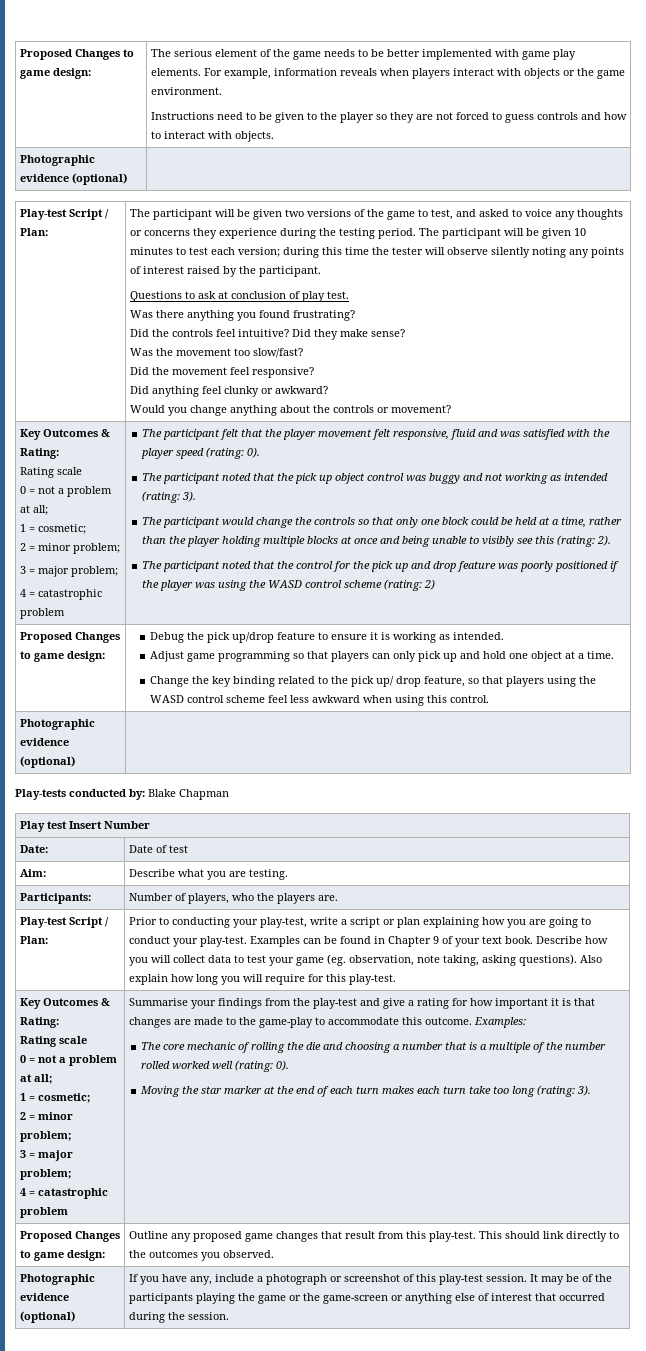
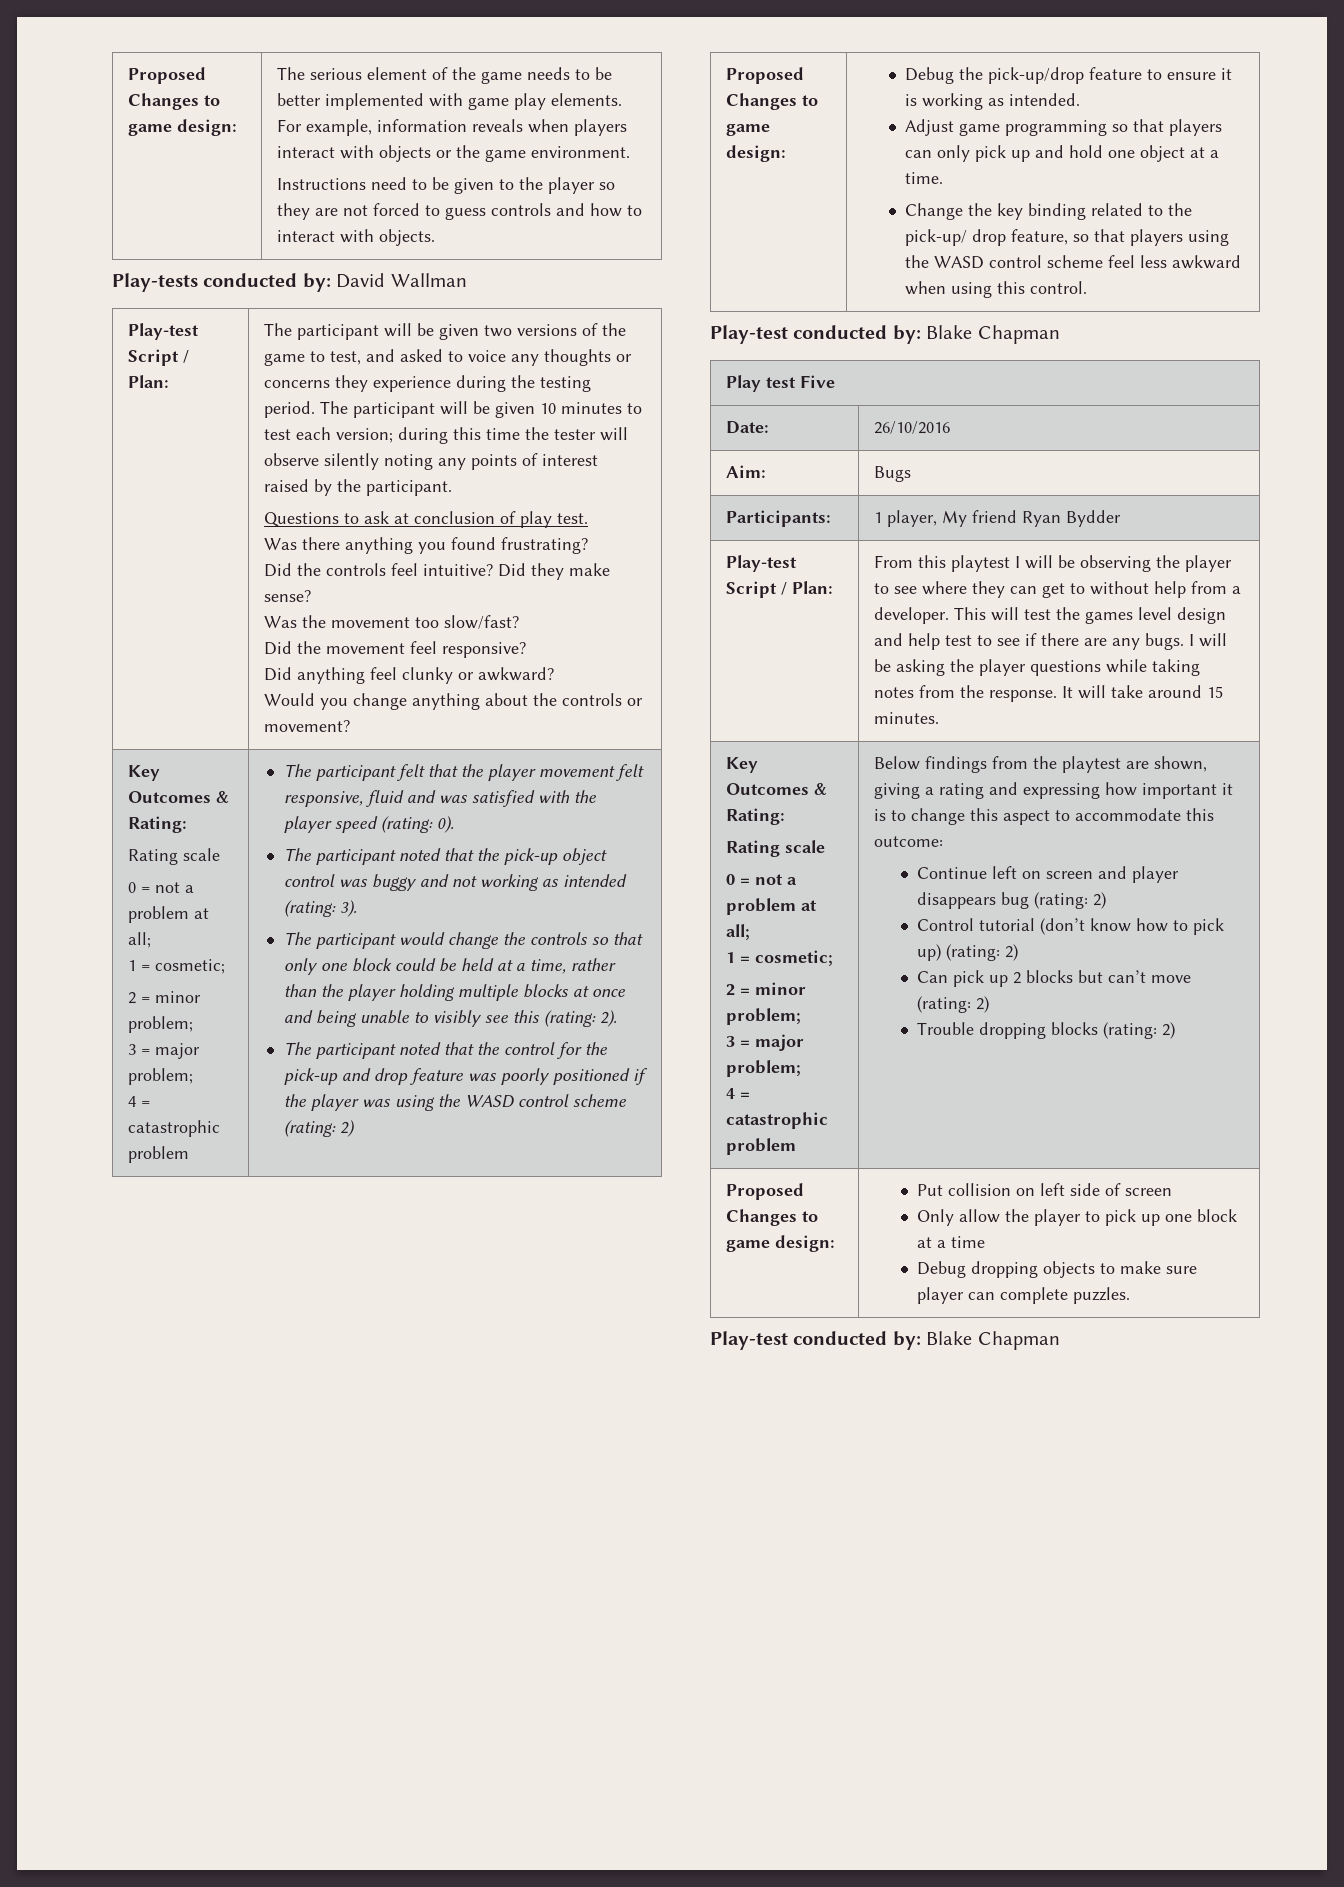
  Instructions need to be given to the player so they are not forced to guess controls and how to interact with objects.
- Photographic evidence (optional) |
+ Play-tests conducted by: David Wallman
- The participant noted that the pick up object control was buggy and not working as intended (rating: 3).
+ The participant noted that the pick-up object control was buggy and not working as intended (rating: 3).
- The participant noted that the control for the pick up and drop feature was poorly positioned if the player was using the WASD control scheme (rating: 2)
+ The participant noted that the control for the pick-up and drop feature was poorly positioned if the player was using the WASD control scheme (rating: 2)
- Debug the pick up/drop feature to ensure it is working as intended.
+ Debug the pick-up/drop feature to ensure it is working as intended.
- Change the key binding related to the pick up/ drop feature, so that players using the WASD control scheme feel less awkward when using this control.
- Photographic evidence (optional) |
- Play-tests conducted by: Blake Chapman
+ Change the key binding related to the pick-up/ drop feature, so that players using the WASD control scheme feel less awkward when using this control.
+ Play-test conducted by: Blake Chapman
- Play test Insert Number
+ Play test Five
- Date: | Date of test
- Aim: | Describe what you are testing.
- Participants: | Number of players, who the players are.
- Play-test Script / Plan: | Prior to conducting your play-test, write a script or plan explaining how you are going to conduct your play-test. Examples can be found in Chapter 9 of your text book. Describe how you will collect data to test your game (eg. observation, note taking, asking questions). Also explain how long you will require for this play-test.
+ Date: | 26/10/2016
+ Aim: | Bugs
+ Participants: | 1 player, My friend Ryan Bydder
+ Play-test Script / Plan: | From this playtest I will be observing the player to see where they can get to without help from a developer. This will test the games level design and help test to see if there are any bugs. I will be asking the player questions while taking notes from the response. It will take around 15 minutes.
- Summarise your findings from the play-test and give a rating for how important it is that changes are made to the game-play to accommodate this outcome. Examples:
- The core mechanic of rolling the die and choosing a number that is a multiple of the number rolled worked well (rating: 0).
- Moving the star marker at the end of each turn makes each turn take too long (rating: 3).
- Proposed Changes to game design: | Outline any proposed game changes that result from this play-test. This should link directly to the outcomes you observed.
- Photographic evidence (optional) | If you have any, include a photograph or screenshot of this play-test session. It may be of the participants playing the game or the game-screen or anything else of interest that occurred during the session.
+ Below findings from the playtest are shown, giving a rating and expressing how important it is to change this aspect to accommodate this outcome:
+ Continue left on screen and player disappears bug (rating: 2)
+ Control tutorial (don’t know how to pick up) (rating: 2)
+ Can pick up 2 blocks but can’t move (rating: 2)
+ Trouble dropping blocks (rating: 2)
+ Proposed Changes to game design: | Put collision on left side of screen
+ Only allow the player to pick up one block at a time
+ Debug dropping objects to make sure player can complete puzzles.
+ Play-test conducted by: Blake Chapman

